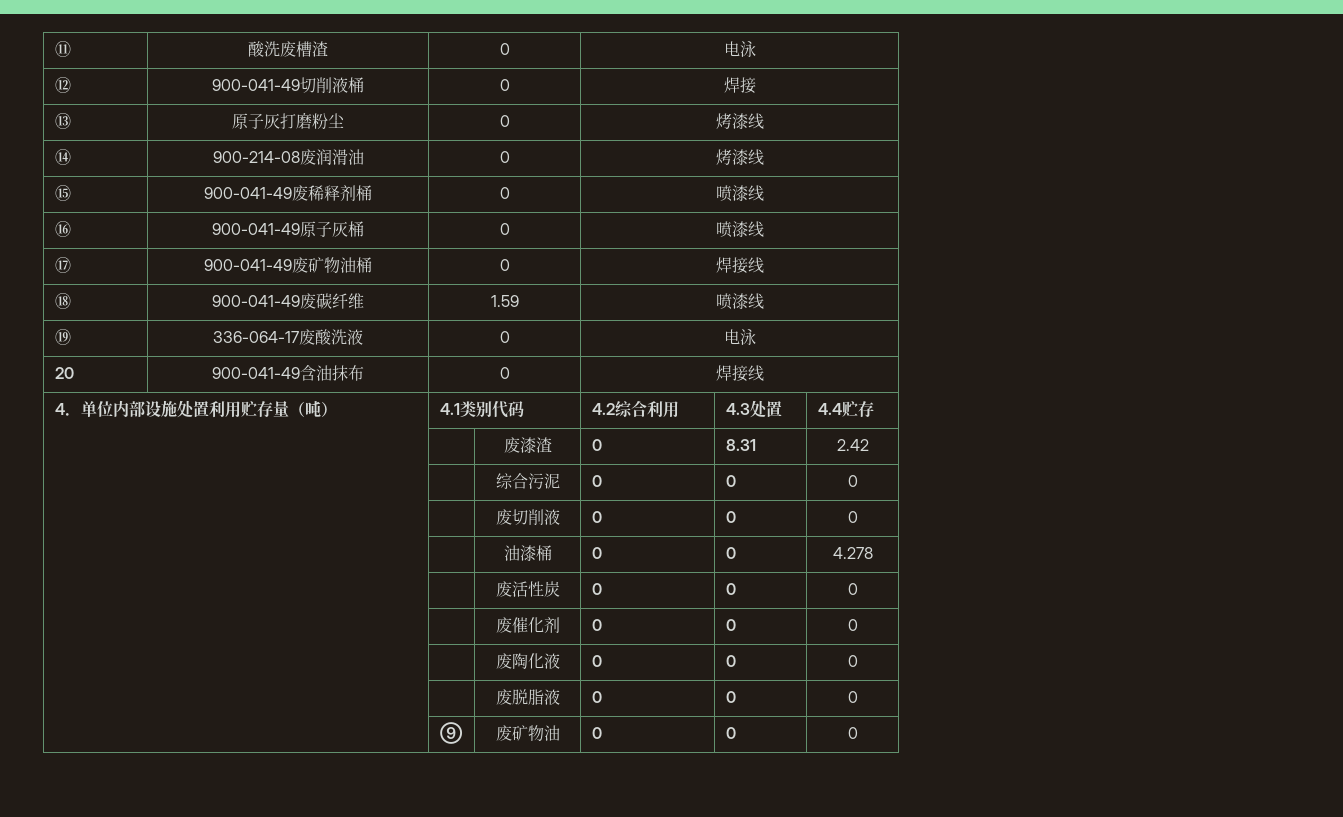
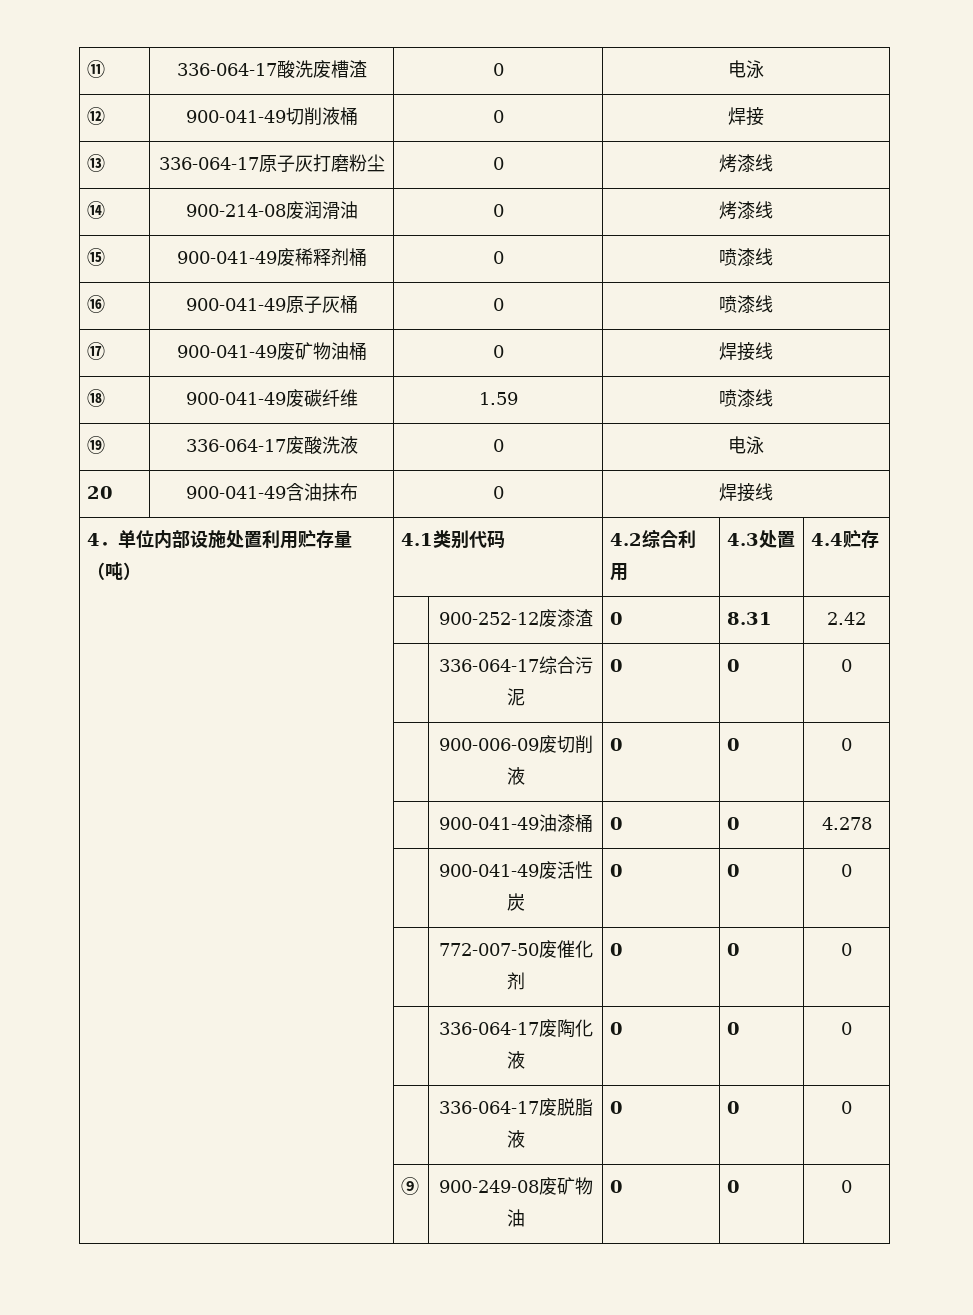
- ⑪ | 酸洗废槽渣 | 0 | 电泳
+ ⑪ | 336-064-17酸洗废槽渣 | 0 | 电泳
- ⑬ | 原子灰打磨粉尘 | 0 | 烤漆线
+ ⑬ | 336-064-17原子灰打磨粉尘 | 0 | 烤漆线
- | | 废漆渣 | 0 | 8.31 | 2.42
+ | | 900-252-12废漆渣 | 0 | 8.31 | 2.42
- | | 综合污泥 | 0 | 0 | 0
+ | | 336-064-17综合污泥 | 0 | 0 | 0
- | | 废切削液 | 0 | 0 | 0
+ | | 900-006-09废切削液 | 0 | 0 | 0
- | | 油漆桶 | 0 | 0 | 4.278
+ | | 900-041-49油漆桶 | 0 | 0 | 4.278
- | | 废活性炭 | 0 | 0 | 0
+ | | 900-041-49废活性炭 | 0 | 0 | 0
- | | 废催化剂 | 0 | 0 | 0
+ | | 772-007-50废催化剂 | 0 | 0 | 0
- | | 废陶化液 | 0 | 0 | 0
+ | | 336-064-17废陶化液 | 0 | 0 | 0
- | | 废脱脂液 | 0 | 0 | 0
+ | | 336-064-17废脱脂液 | 0 | 0 | 0
- | ⑨ | 废矿物油 | 0 | 0 | 0
+ | ⑨ | 900-249-08废矿物油 | 0 | 0 | 0

